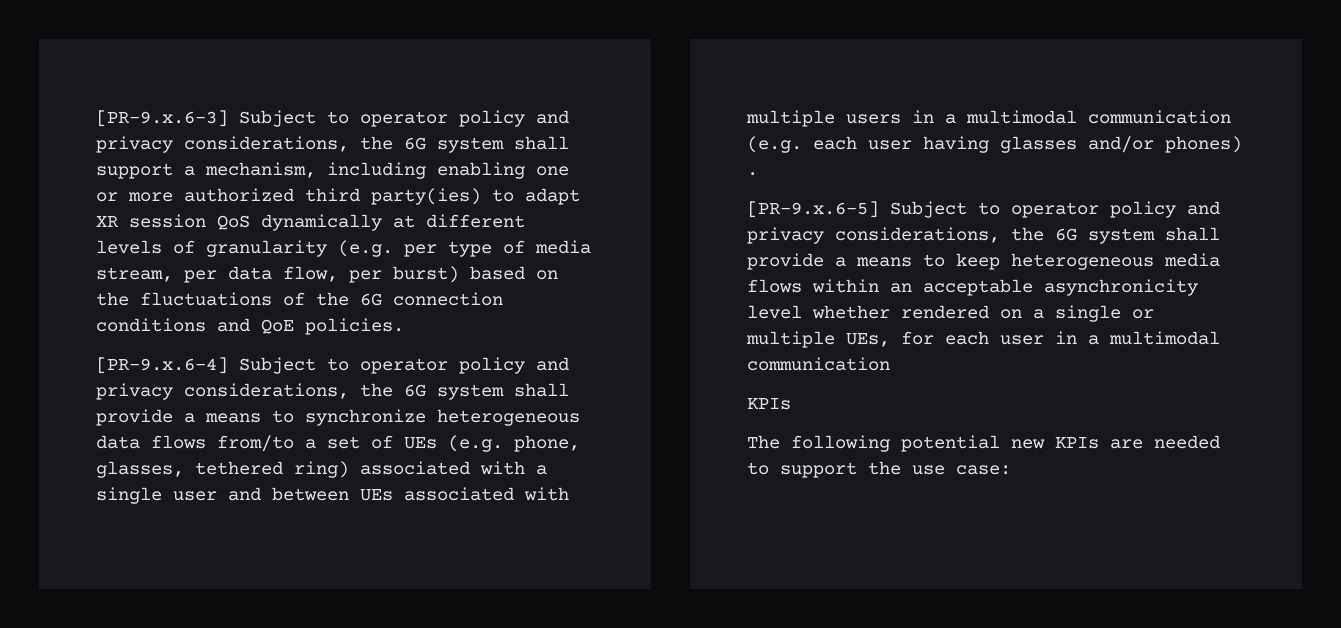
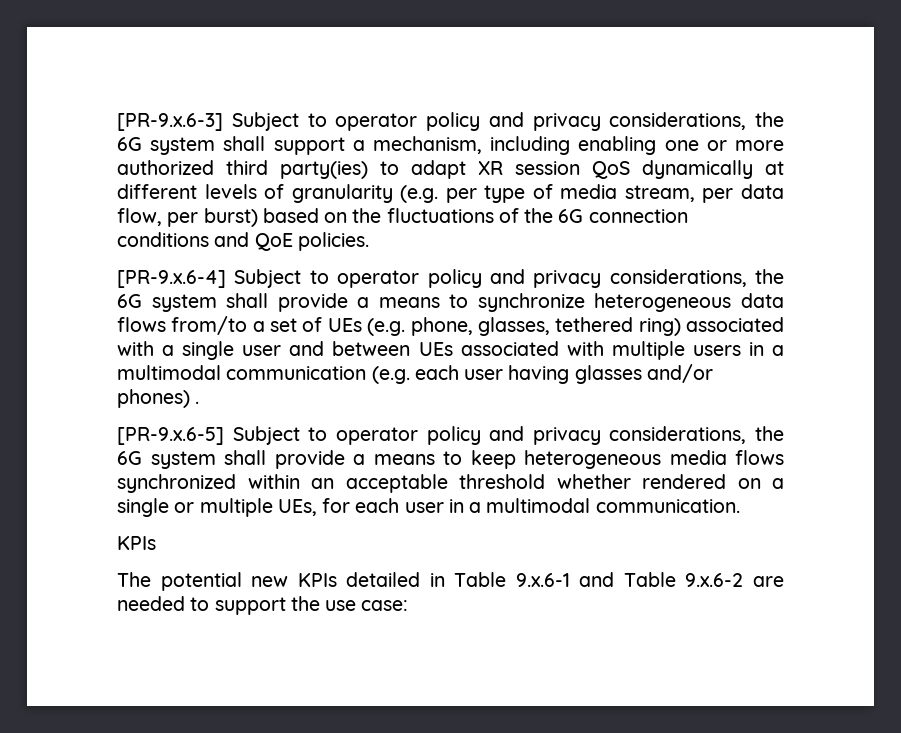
- [PR-9.x.6-5] Subject to operator policy and privacy considerations, the 6G system shall provide a means to keep heterogeneous media flows within an acceptable asynchronicity level whether rendered on a single or multiple UEs, for each user in a multimodal communication
+ [PR-9.x.6-5] Subject to operator policy and privacy considerations, the 6G system shall provide a means to keep heterogeneous media flows synchronized within an acceptable threshold whether rendered on a single or multiple UEs, for each user in a multimodal communication.
- The following potential new KPIs are needed to support the use case:
+ The potential new KPIs detailed in Table 9.x.6-1 and Table 9.x.6-2 are needed to support the use case:

